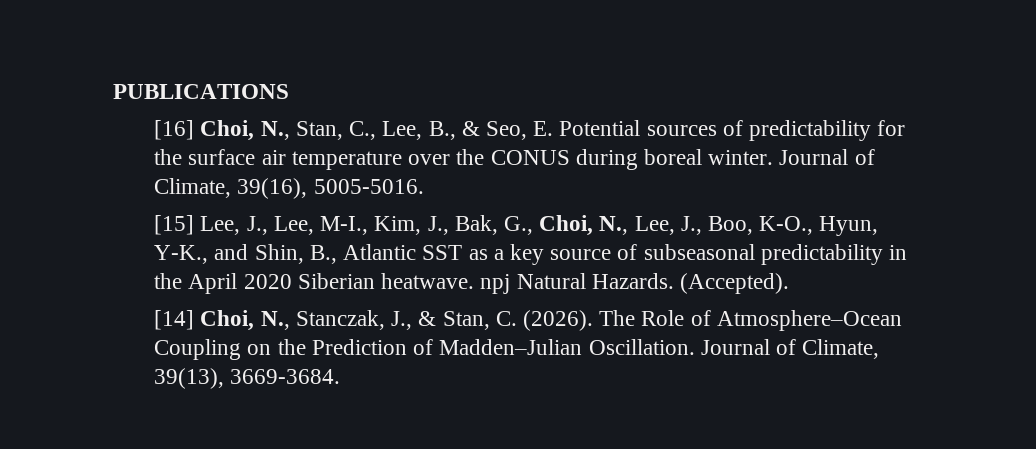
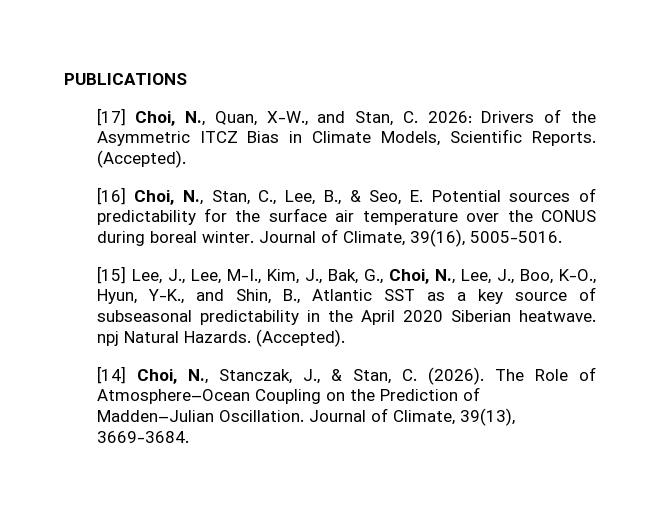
+ [17] Choi, N., Quan, X-W., and Stan, C. 2026: Drivers of the Asymmetric ITCZ Bias in Climate Models, Scientific Reports. (Accepted).

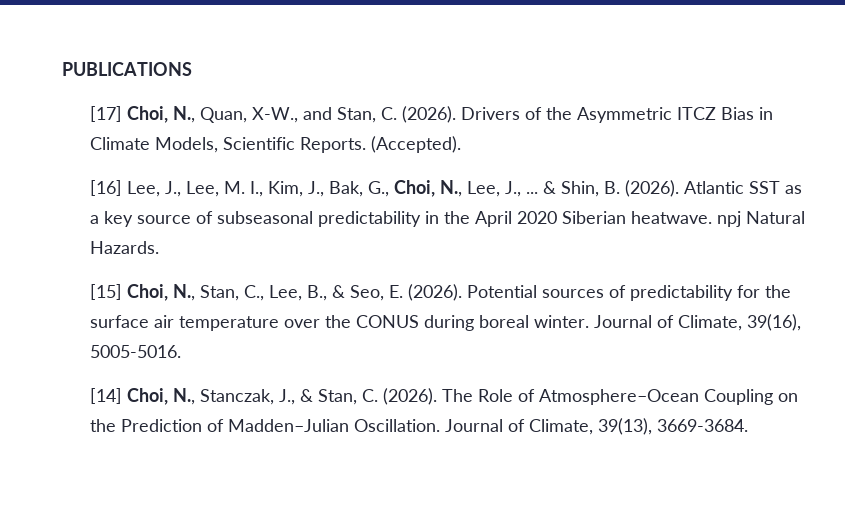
- [17] Choi, N., Quan, X-W., and Stan, C. 2026: Drivers of the Asymmetric ITCZ Bias in Climate Models, Scientific Reports.
+ [17] Choi, N., Quan, X-W., and Stan, C. (2026). Drivers of the Asymmetric ITCZ Bias in Climate Models, Scientific Reports.
- [16] Choi, N., Stan, C., Lee, B., & Seo, E. Potential sources of predictability for the surface air temperature over the CONUS during boreal winter.
+ [16] Lee, J., Lee, M. I., Kim, J., Bak, G., Choi, N., Lee, J., ... & Shin, B. (2026). Atlantic SST as a key source of subseasonal predictability in the April 2020 Siberian heatwave. npj Natural Hazards.
+ [15] Choi, N., Stan, C., Lee, B., & Seo, E. (2026). Potential sources of predictability for the surface air temperature over the CONUS during boreal winter.
- [15] Lee, J., Lee, M-I., Kim, J., Bak, G., Choi, N., Lee, J., Boo, K-O., Hyun, Y-K., and Shin, B., Atlantic SST as a key source of subseasonal predictability in the April 2020 Siberian heatwave. npj Natural Hazards. (Accepted).

